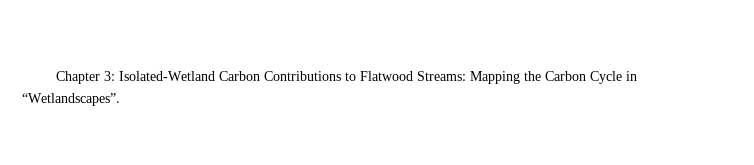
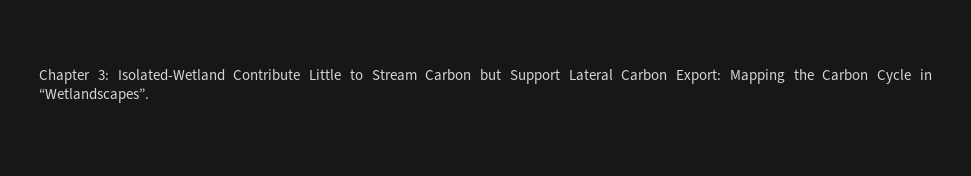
- Chapter 3: Isolated-Wetland Carbon Contributions to Flatwood Streams: Mapping the Carbon Cycle in “Wetlandscapes”.
+ Chapter 3: Isolated-Wetland Contribute Little to Stream Carbon but Support Lateral Carbon Export: Mapping the Carbon Cycle in “Wetlandscapes”.

